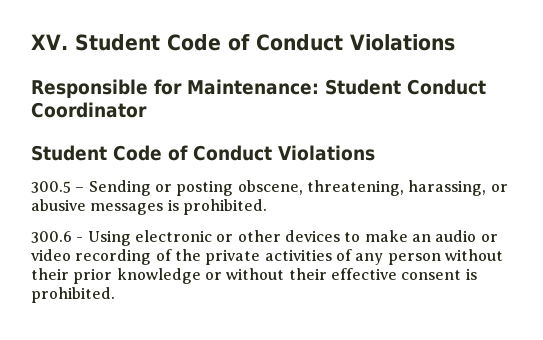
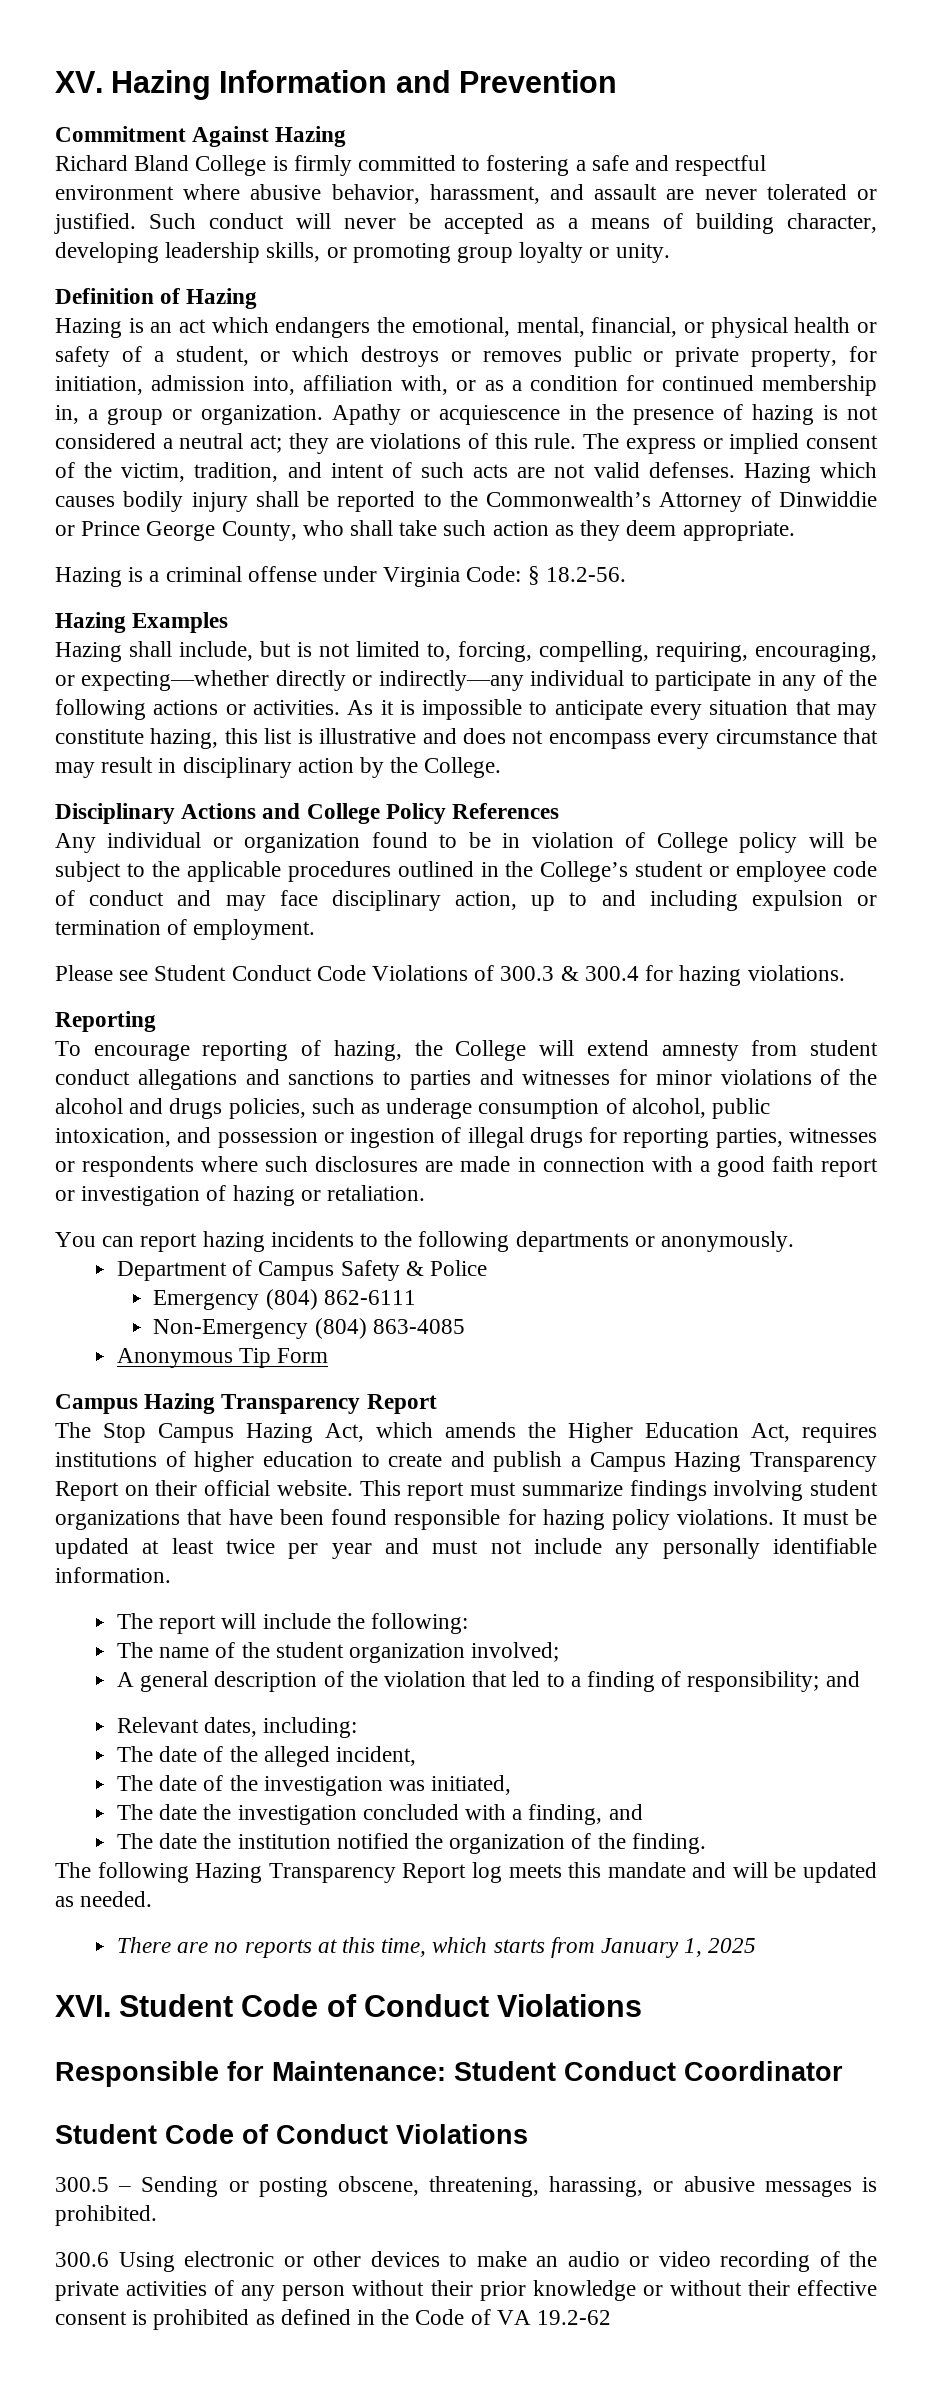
- XV. Student Code of Conduct Violations
+ XV. Hazing Information and Prevention
+ Commitment Against Hazing
+ Richard Bland College is firmly committed to fostering a safe and respectful environment where abusive behavior, harassment, and assault are never tolerated or justified. Such conduct will never be accepted as a means of building character, developing leadership skills, or promoting group loyalty or unity.
+ Definition of Hazing
+ Hazing is an act which endangers the emotional, mental, financial, or physical health or safety of a student, or which destroys or removes public or private property, for initiation, admission into, affiliation with, or as a condition for continued membership in, a group or organization. Apathy or acquiescence in the presence of hazing is not considered a neutral act; they are violations of this rule. The express or implied consent of the victim, tradition, and intent of such acts are not valid defenses. Hazing which causes bodily injury shall be reported to the Commonwealth’s Attorney of Dinwiddie or Prince George County, who shall take such action as they deem appropriate.
+ Hazing is a criminal offense under Virginia Code: § 18.2-56.
+ Hazing Examples
+ Hazing shall include, but is not limited to, forcing, compelling, requiring, encouraging, or expecting—whether directly or indirectly—any individual to participate in any of the following actions or activities. As it is impossible to anticipate every situation that may constitute hazing, this list is illustrative and does not encompass every circumstance that may result in disciplinary action by the College.
+ Disciplinary Actions and College Policy References
+ Any individual or organization found to be in violation of College policy will be subject to the applicable procedures outlined in the College’s student or employee code of conduct and may face disciplinary action, up to and including expulsion or termination of employment.
+ Please see Student Conduct Code Violations of 300.3 & 300.4 for hazing violations.
+ Reporting
+ To encourage reporting of hazing, the College will extend amnesty from student conduct allegations and sanctions to parties and witnesses for minor violations of the alcohol and drugs policies, such as underage consumption of alcohol, public intoxication, and possession or ingestion of illegal drugs for reporting parties, witnesses or respondents where such disclosures are made in connection with a good faith report or investigation of hazing or retaliation.
+ You can report hazing incidents to the following departments or anonymously.
+ Department of Campus Safety & Police
+ Emergency (804) 862-6111
+ Non-Emergency (804) 863-4085
+ Anonymous Tip Form
+ Campus Hazing Transparency Report
+ The Stop Campus Hazing Act, which amends the Higher Education Act, requires institutions of higher education to create and publish a Campus Hazing Transparency Report on their official website. This report must summarize findings involving student organizations that have been found responsible for hazing policy violations. It must be updated at least twice per year and must not include any personally identifiable information.
+ The report will include the following:
+ The name of the student organization involved;
+ A general description of the violation that led to a finding of responsibility; and
+ Relevant dates, including:
+ The date of the alleged incident,
+ The date of the investigation was initiated,
+ The date the investigation concluded with a finding, and
+ The date the institution notified the organization of the finding.
+ The following Hazing Transparency Report log meets this mandate and will be updated as needed.
+ There are no reports at this time, which starts from January 1, 2025
+ XVI. Student Code of Conduct Violations
- 300.6 - Using electronic or other devices to make an audio or video recording of the private activities of any person without their prior knowledge or without their effective consent is prohibited.
+ 300.6 Using electronic or other devices to make an audio or video recording of the private activities of any person without their prior knowledge or without their effective consent is prohibited as defined in the Code of VA 19.2-62

